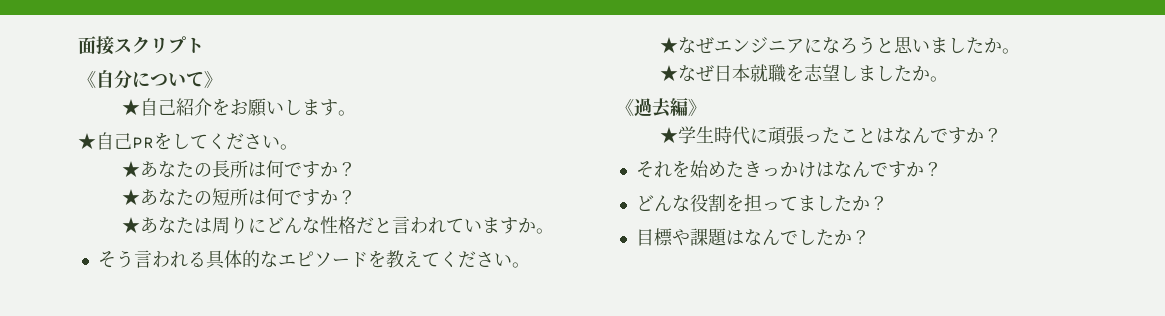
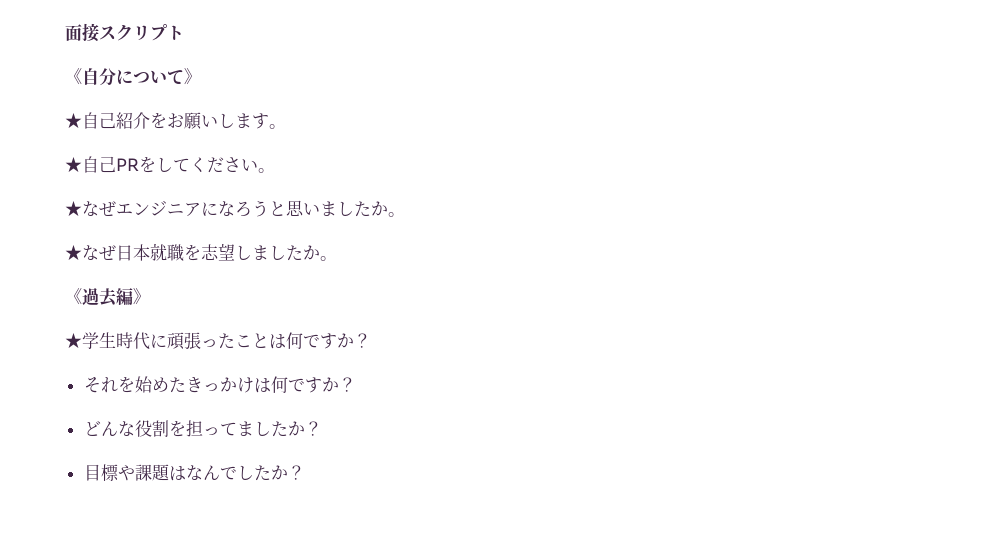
- ★あなたの長所は何ですか？
- ★あなたの短所は何ですか？
- ★あなたは周りにどんな性格だと言われていますか。
- そう言われる具体的なエピソードを教えてください。
- ★学生時代に頑張ったことはなんですか？
+ ★学生時代に頑張ったことは何ですか？
- それを始めたきっかけはなんですか？
+ それを始めたきっかけは何ですか？

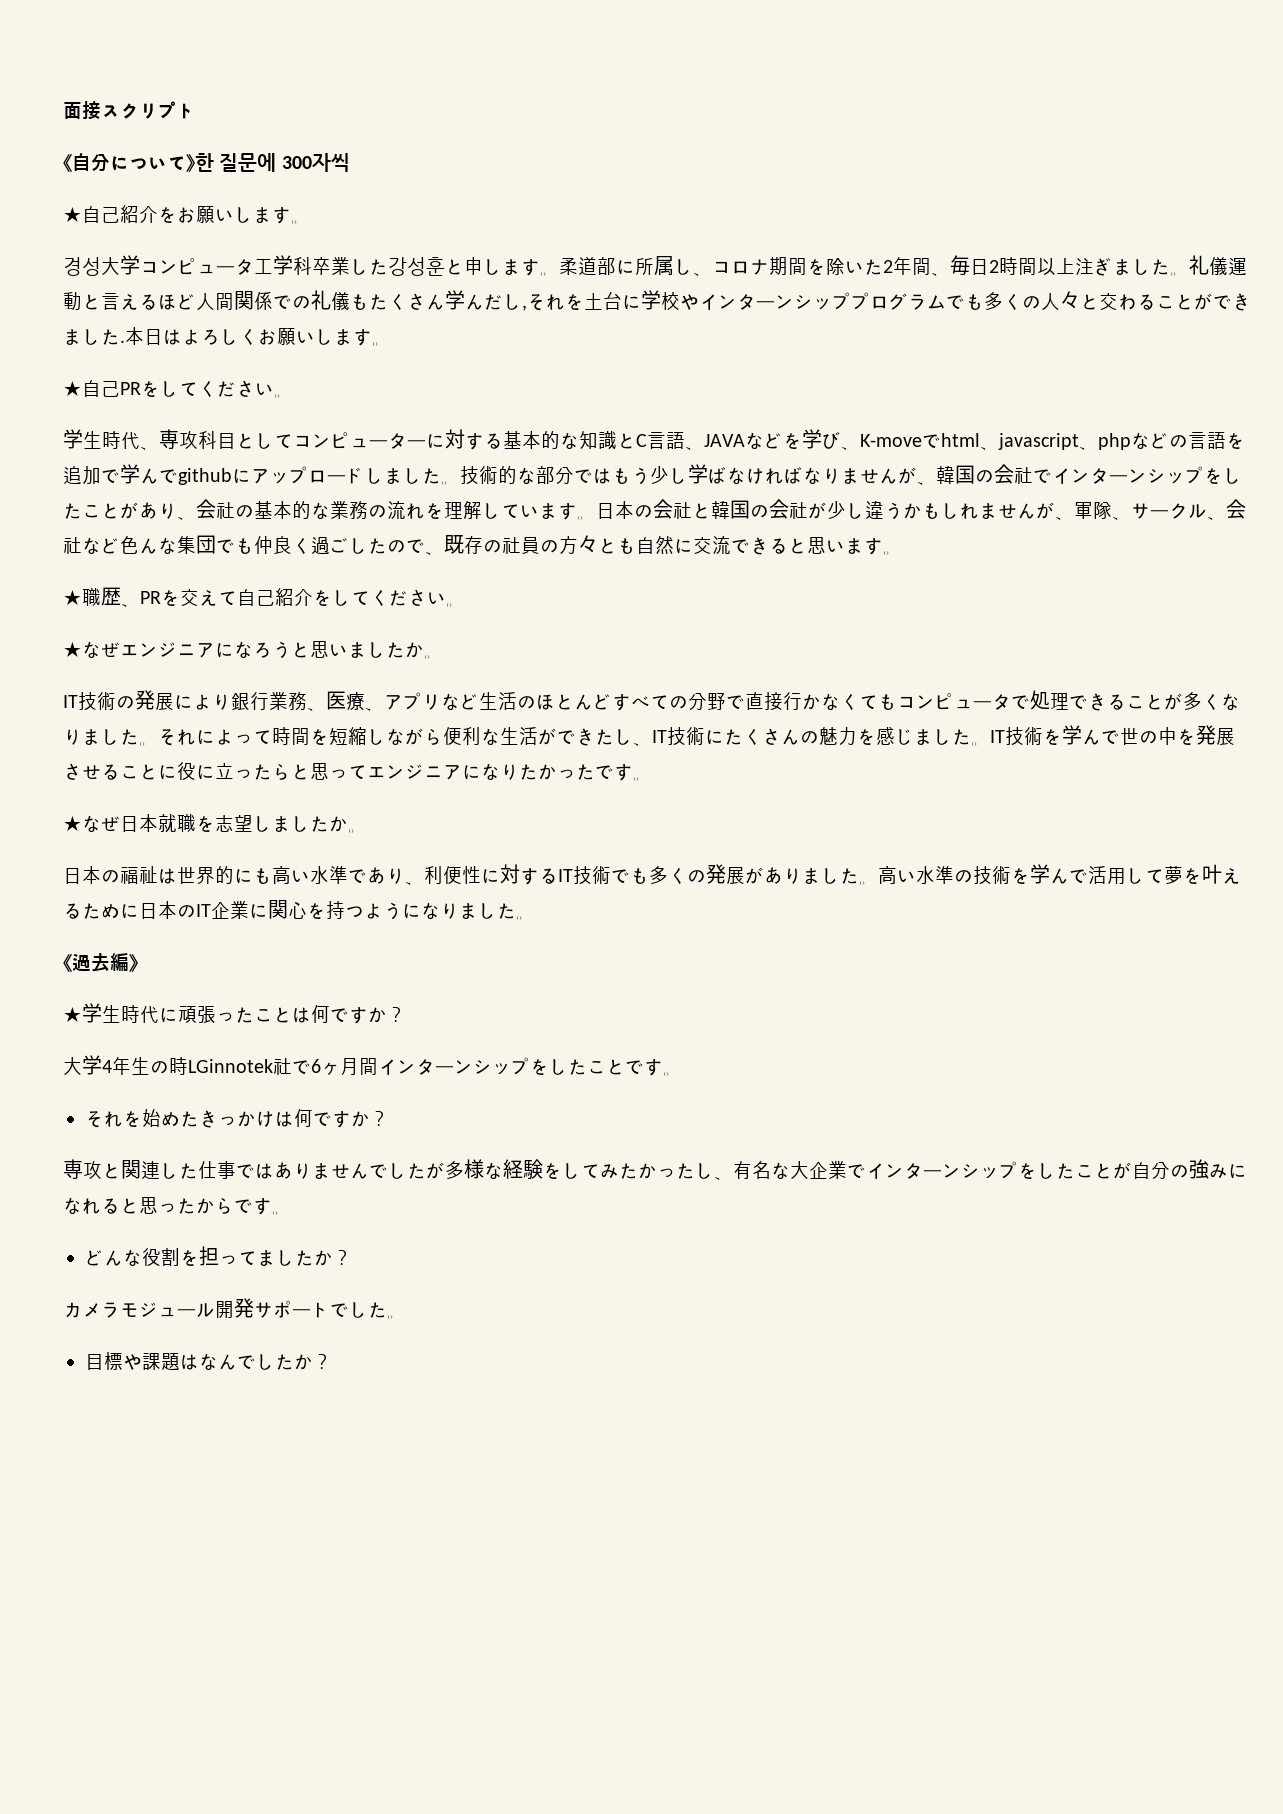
- 《自分について》
+ 《自分について》한 질문에 300자씩
+ 경성大学コンピュータ工学科卒業した강성훈と申します。柔道部に所属し、コロナ期間を除いた2年間、毎日2時間以上注ぎました。礼儀運動と言えるほど人間関係での礼儀もたくさん学んだし,それを土台に学校やインターンシッププログラムでも多くの人々と交わることができました.本日はよろしくお願いします。
+ 学生時代、専攻科目としてコンピューターに対する基本的な知識とC言語、JAVAなどを学び、K-moveでhtml、javascript、phpなどの言語を追加で学んでgithubにアップロードしました。技術的な部分ではもう少し学ばなければなりませんが、韓国の会社でインターンシップをしたことがあり、会社の基本的な業務の流れを理解しています。日本の会社と韓国の会社が少し違うかもしれませんが、軍隊、サークル、会社など色んな集団でも仲良く過ごしたので、既存の社員の方々とも自然に交流できると思います。
+ ★職歴、PRを交えて自己紹介をしてください。
+ IT技術の発展により銀行業務、医療、アプリなど生活のほとんどすべての分野で直接行かなくてもコンピュータで処理できることが多くなりました。それによって時間を短縮しながら便利な生活ができたし、IT技術にたくさんの魅力を感じました。IT技術を学んで世の中を発展させることに役に立ったらと思ってエンジニアになりたかったです。
+ 日本の福祉は世界的にも高い水準であり、利便性に対するIT技術でも多くの発展がありました。高い水準の技術を学んで活用して夢を叶えるために日本のIT企業に関心を持つようになりました。
+ 大学4年生の時LGinnotek社で6ヶ月間インターンシップをしたことです。
+ 専攻と関連した仕事ではありませんでしたが多様な経験をしてみたかったし、有名な大企業でインターンシップをしたことが自分の強みになれると思ったからです。
+ カメラモジュール開発サポートでした。

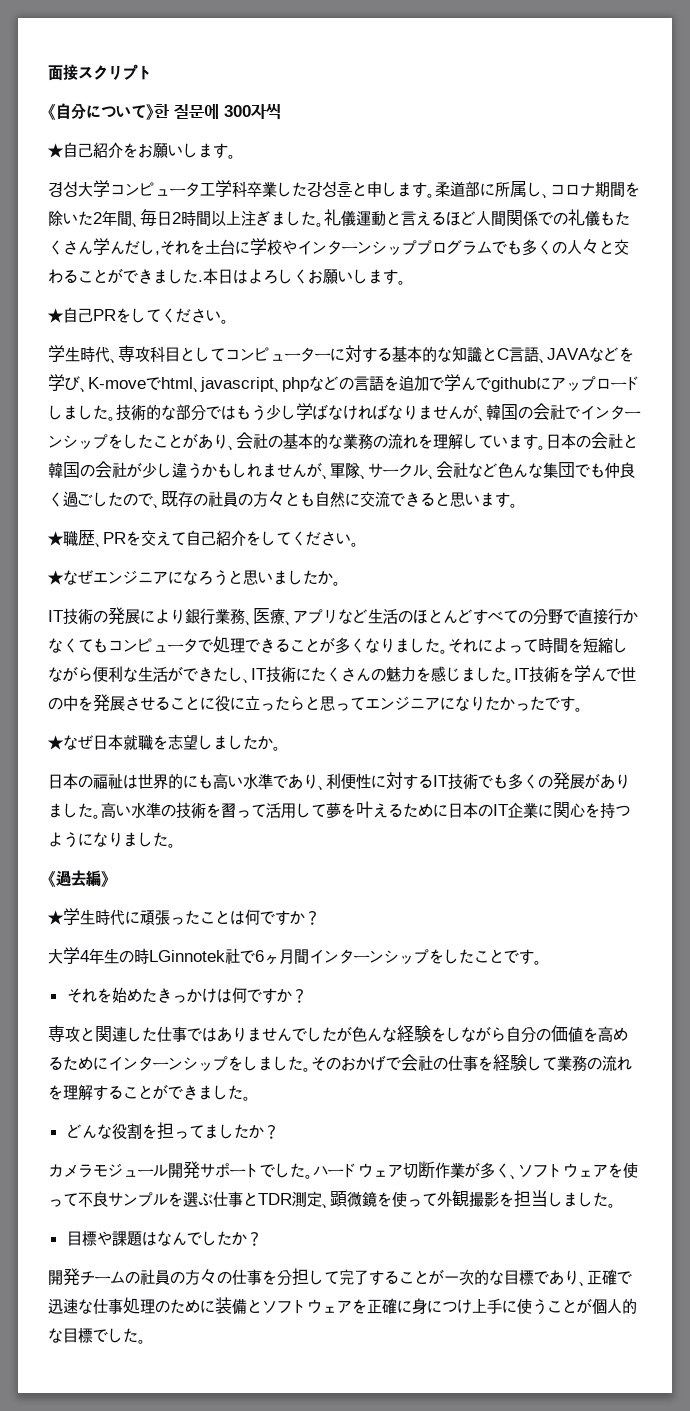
- 高い水準の技術を学んで活用して夢を叶えるために日本のIT企業に関心を持つようになりました。
+ 高い水準の技術を習って活用して夢を叶えるために日本のIT企業に関心を持つようになりました。
- 専攻と関連した仕事ではありませんでしたが多様な経験をしてみたかったし、有名な大企業でインターンシップをしたことが自分の強みになれると思ったからです。
+ 専攻と関連した仕事ではありませんでしたが色んな経験をしながら自分の価値を高めるためにインターンシップをしました。そのおかげで会社の仕事を経験して業務の流れを理解することができました。
+ ハードウェア切断作業が多く、ソフトウェアを使って不良サンプルを選ぶ仕事とTDR測定、顕微鏡を使って外観撮影を担当しました。
+ 開発チームの社員の方々の仕事を分担して完了することが一次的な目標であり、正確で迅速な仕事処理のために装備とソフトウェアを正確に身につけ上手に使うことが個人的な目標でした。

